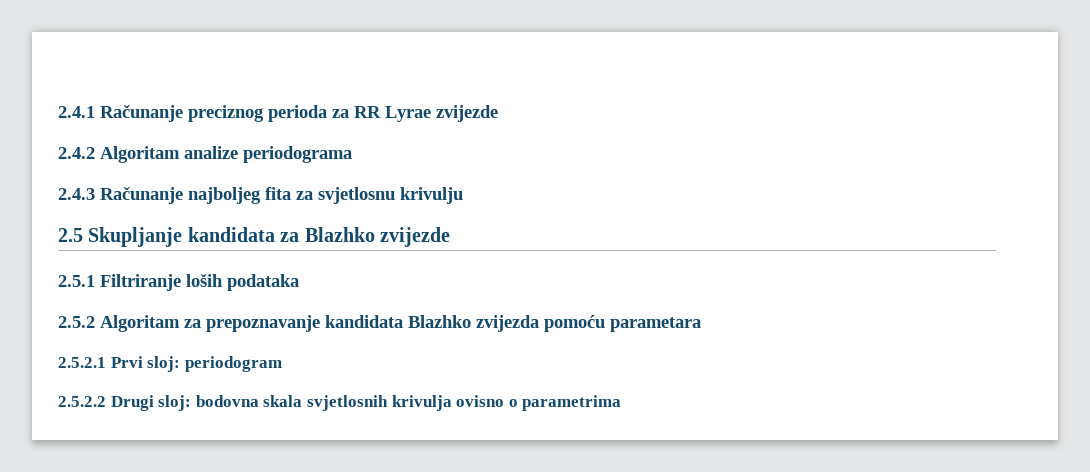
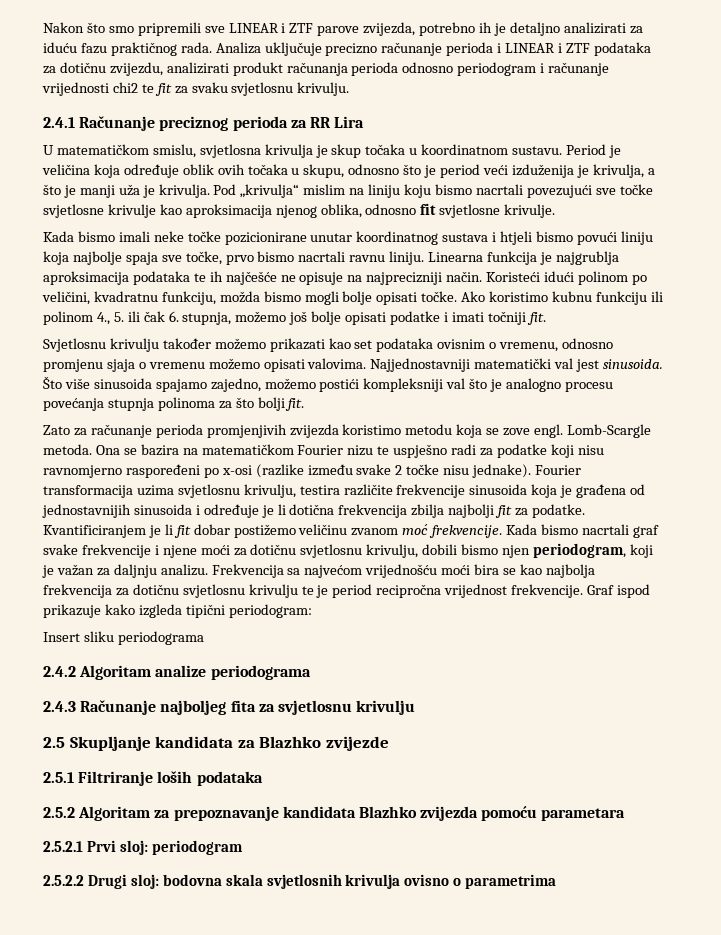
+ Nakon što smo pripremili sve LINEAR i ZTF parove zvijezda, potrebno ih je detaljno analizirati za iduću fazu praktičnog rada. Analiza uključuje precizno računanje perioda i LINEAR i ZTF podataka za dotičnu zvijezdu, analizirati produkt računanja perioda odnosno periodogram i računanje vrijednosti chi2 te fit za svaku svjetlosnu krivulju.
- 2.4.1 Računanje preciznog perioda za RR Lyrae zvijezde
+ 2.4.1 Računanje preciznog perioda za RR Lira
+ U matematičkom smislu, svjetlosna krivulja je skup točaka u koordinatnom sustavu. Period je veličina koja određuje oblik ovih točaka u skupu, odnosno što je period veći izduženija je krivulja, a što je manji uža je krivulja. Pod „krivulja“ mislim na liniju koju bismo nacrtali povezujući sve točke svjetlosne krivulje kao aproksimacija njenog oblika, odnosno fit svjetlosne krivulje.
+ Kada bismo imali neke točke pozicionirane unutar koordinatnog sustava i htjeli bismo povući liniju koja najbolje spaja sve točke, prvo bismo nacrtali ravnu liniju. Linearna funkcija je najgrublja aproksimacija podataka te ih najčešće ne opisuje na najprecizniji način. Koristeći idući polinom po veličini, kvadratnu funkciju, možda bismo mogli bolje opisati točke. Ako koristimo kubnu funkciju ili polinom 4., 5. ili čak 6. stupnja, možemo još bolje opisati podatke i imati točniji fit.
+ Svjetlosnu krivulju također možemo prikazati kao set podataka ovisnim o vremenu, odnosno promjenu sjaja o vremenu možemo opisati valovima. Najjednostavniji matematički val jest sinusoida. Što više sinusoida spajamo zajedno, možemo postići kompleksniji val što je analogno procesu povećanja stupnja polinoma za što bolji fit.
+ Zato za računanje perioda promjenjivih zvijezda koristimo metodu koja se zove engl. Lomb-Scargle metoda. Ona se bazira na matematičkom Fourier nizu te uspješno radi za podatke koji nisu ravnomjerno raspoređeni po x-osi (razlike između svake 2 točke nisu jednake). Fourier transformacija uzima svjetlosnu krivulju, testira različite frekvencije sinusoida koja je građena od jednostavnijih sinusoida i određuje je li dotična frekvencija zbilja najbolji fit za podatke. Kvantificiranjem je li fit dobar postižemo veličinu zvanom moć frekvencije. Kada bismo nacrtali graf svake frekvencije i njene moći za dotičnu svjetlosnu krivulju, dobili bismo njen periodogram, koji je važan za daljnju analizu. Frekvencija sa najvećom vrijednošću moći bira se kao najbolja frekvencija za dotičnu svjetlosnu krivulju te je period recipročna vrijednost frekvencije. Graf ispod prikazuje kako izgleda tipični periodogram:
+ Insert sliku periodograma

